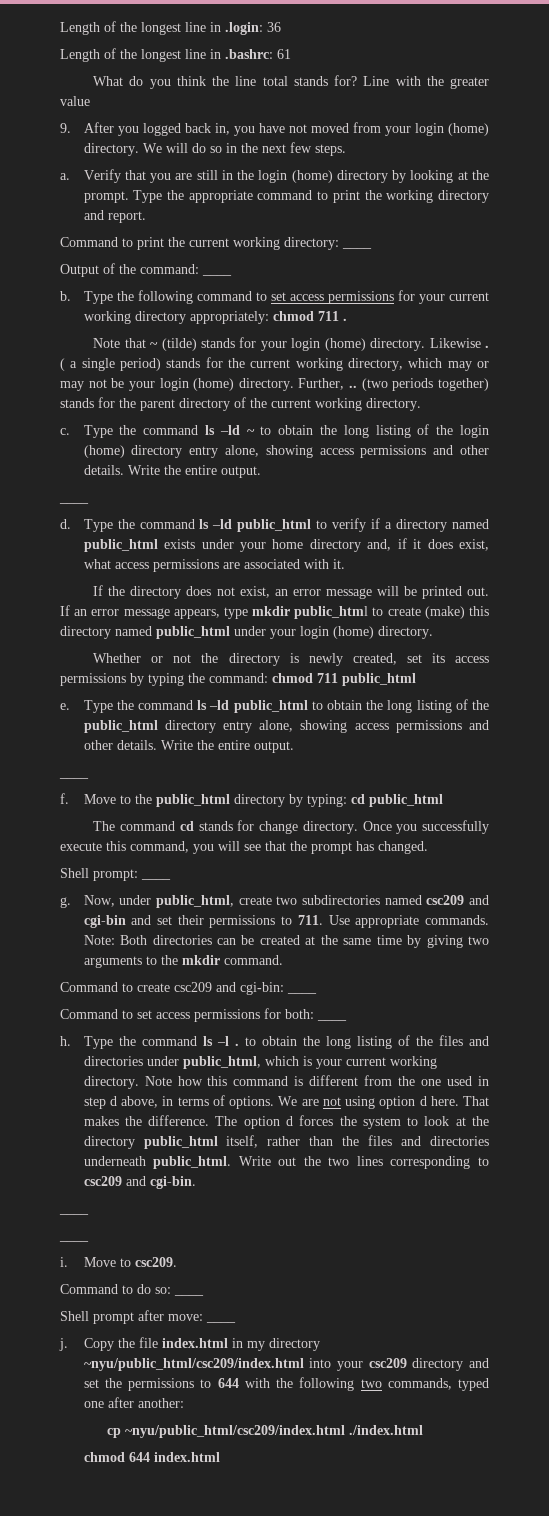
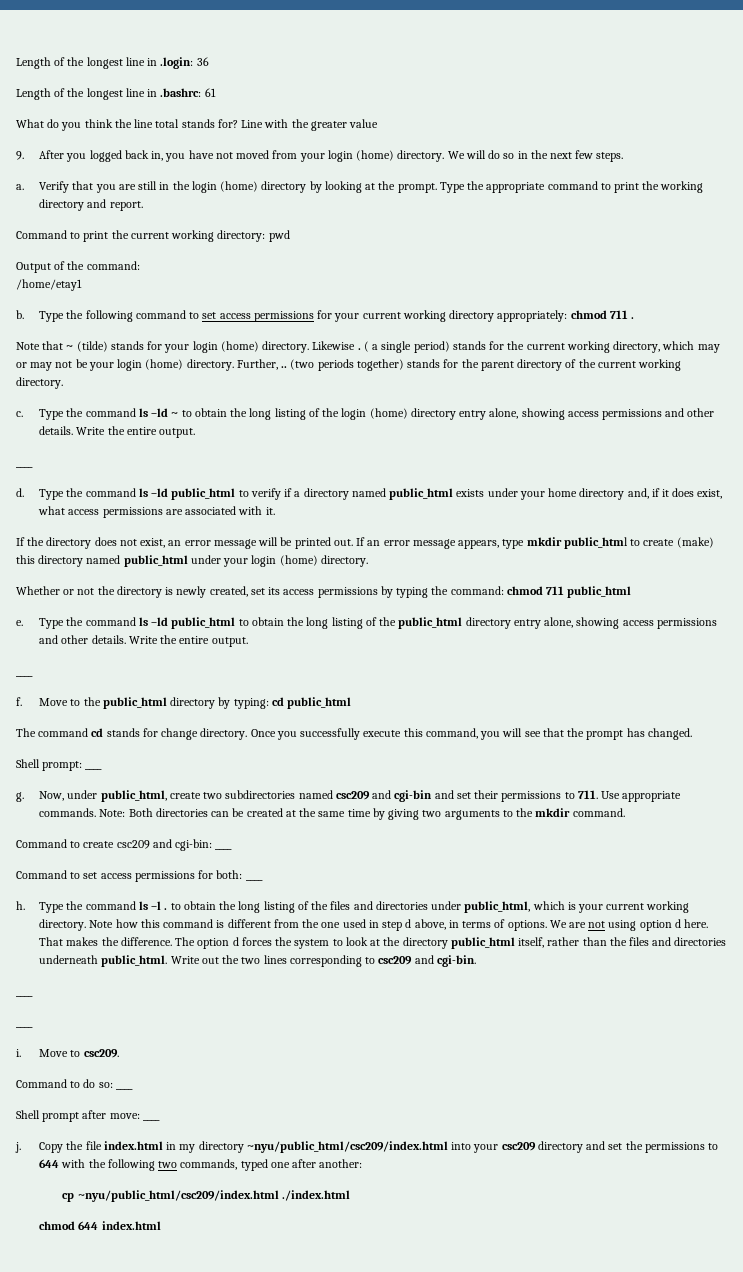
- Command to print the current working directory: ____
+ Command to print the current working directory: pwd
- Output of the command: ____
+ Output of the command:
+ /home/etay1

